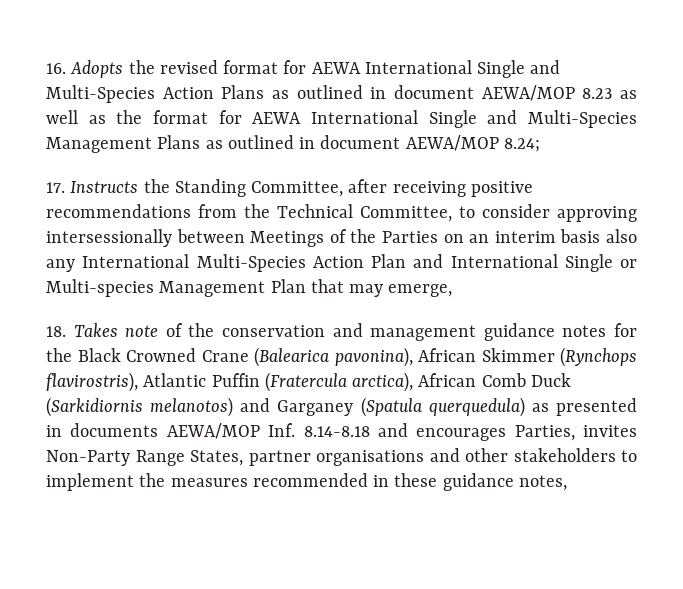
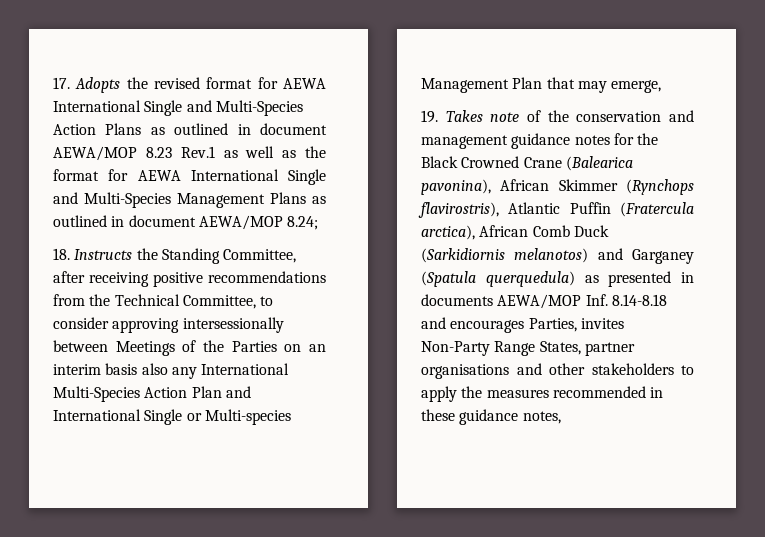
- 16. Adopts the revised format for AEWA International Single and Multi-Species Action Plans as outlined in document AEWA/MOP 8.23 as well as the format for AEWA International Single and Multi-Species Management Plans as outlined in document AEWA/MOP 8.24;
+ 17. Adopts the revised format for AEWA International Single and Multi-Species Action Plans as outlined in document AEWA/MOP 8.23 Rev.1 as well as the format for AEWA International Single and Multi-Species Management Plans as outlined in document AEWA/MOP 8.24;
- 17. Instructs the Standing Committee, after receiving positive recommendations from the Technical Committee, to consider approving intersessionally between Meetings of the Parties on an interim basis also any International Multi-Species Action Plan and International Single or Multi-species Management Plan that may emerge,
+ 18. Instructs the Standing Committee, after receiving positive recommendations from the Technical Committee, to consider approving intersessionally between Meetings of the Parties on an interim basis also any International Multi-Species Action Plan and International Single or Multi-species Management Plan that may emerge,
- 18. Takes note of the conservation and management guidance notes for the Black Crowned Crane (Balearica pavonina), African Skimmer (Rynchops flavirostris), Atlantic Puffin (Fratercula arctica), African Comb Duck (Sarkidiornis melanotos) and Garganey (Spatula querquedula) as presented in documents AEWA/MOP Inf. 8.14-8.18 and encourages Parties, invites Non-Party Range States, partner organisations and other stakeholders to implement the measures recommended in these guidance notes,
+ 19. Takes note of the conservation and management guidance notes for the Black Crowned Crane (Balearica pavonina), African Skimmer (Rynchops flavirostris), Atlantic Puffin (Fratercula arctica), African Comb Duck (Sarkidiornis melanotos) and Garganey (Spatula querquedula) as presented in documents AEWA/MOP Inf. 8.14-8.18 and encourages Parties, invites Non-Party Range States, partner organisations and other stakeholders to apply the measures recommended in these guidance notes,

